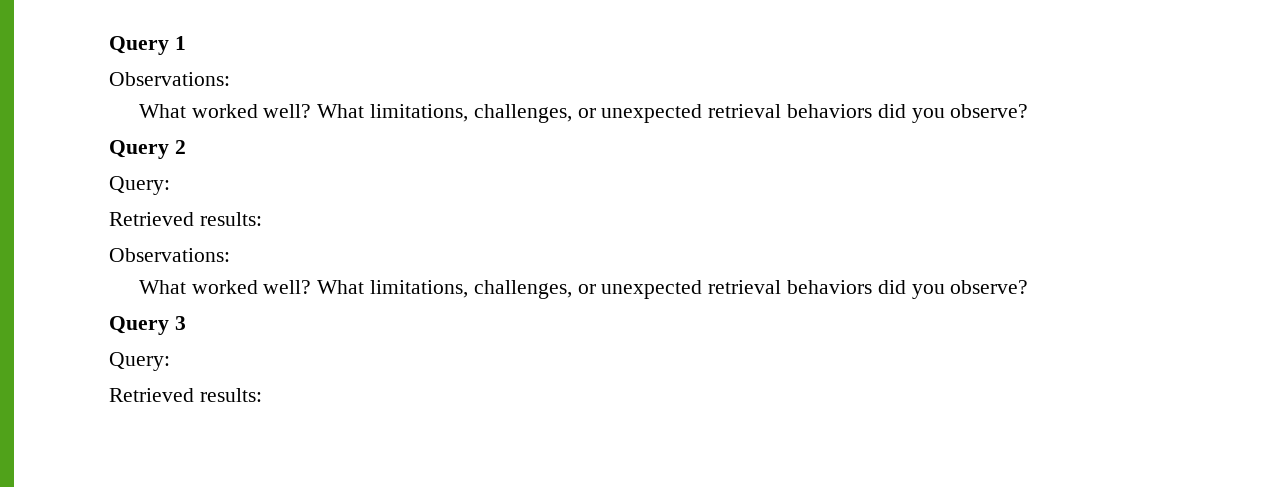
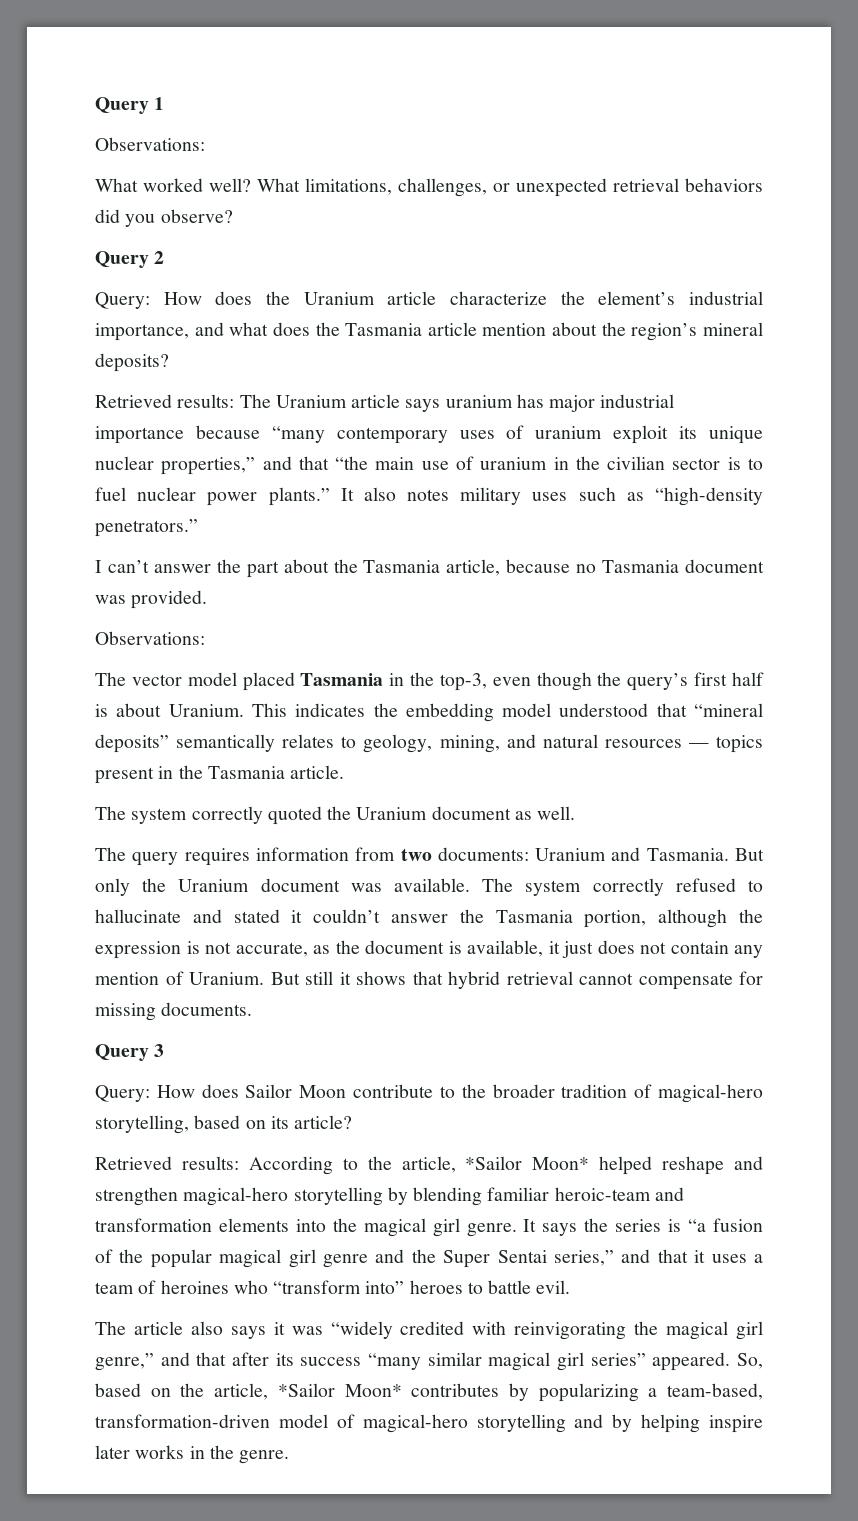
  Query 2
- Query:
- Retrieved results:
+ Query: How does the Uranium article characterize the element’s industrial importance, and what does the Tasmania article mention about the region’s mineral deposits?
+ Retrieved results: The Uranium article says uranium has major industrial importance because “many contemporary uses of uranium exploit its unique nuclear properties,” and that “the main use of uranium in the civilian sector is to fuel nuclear power plants.” It also notes military uses such as “high-density penetrators.”
+ I can’t answer the part about the Tasmania article, because no Tasmania document was provided.
  Observations:
- What worked well? What limitations, challenges, or unexpected retrieval behaviors did you observe?
+ The vector model placed Tasmania in the top-3, even though the query’s first half is about Uranium. This indicates the embedding model understood that “mineral deposits” semantically relates to geology, mining, and natural resources — topics present in the Tasmania article.
+ The system correctly quoted the Uranium document as well.
+ The query requires information from two documents: Uranium and Tasmania. But only the Uranium document was available. The system correctly refused to hallucinate and stated it couldn’t answer the Tasmania portion, although the expression is not accurate, as the document is available, it just does not contain any mention of Uranium. But still it shows that hybrid retrieval cannot compensate for missing documents.
  Query 3
- Query:
- Retrieved results:
+ Query: How does Sailor Moon contribute to the broader tradition of magical‑hero storytelling, based on its article?
+ Retrieved results: According to the article, *Sailor Moon* helped reshape and strengthen magical-hero storytelling by blending familiar heroic-team and transformation elements into the magical girl genre. It says the series is “a fusion of the popular magical girl genre and the Super Sentai series,” and that it uses a team of heroines who “transform into” heroes to battle evil.
+ The article also says it was “widely credited with reinvigorating the magical girl genre,” and that after its success “many similar magical girl series” appeared. So, based on the article, *Sailor Moon* contributes by popularizing a team-based, transformation-driven model of magical-hero storytelling and by helping inspire later works in the genre.

